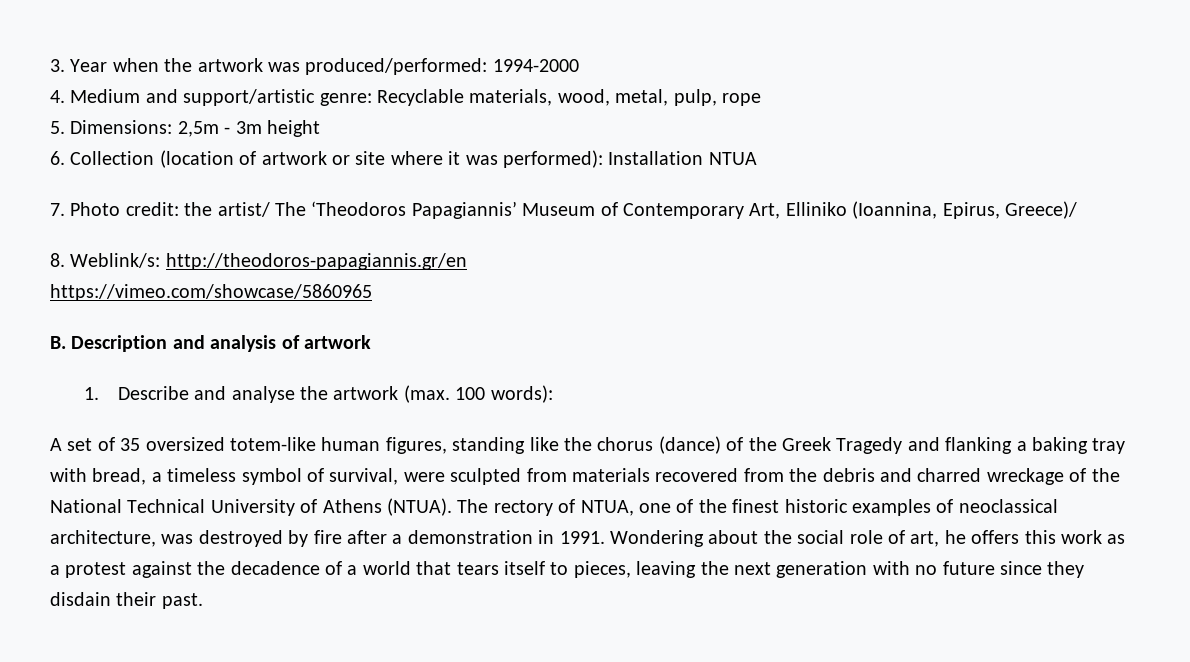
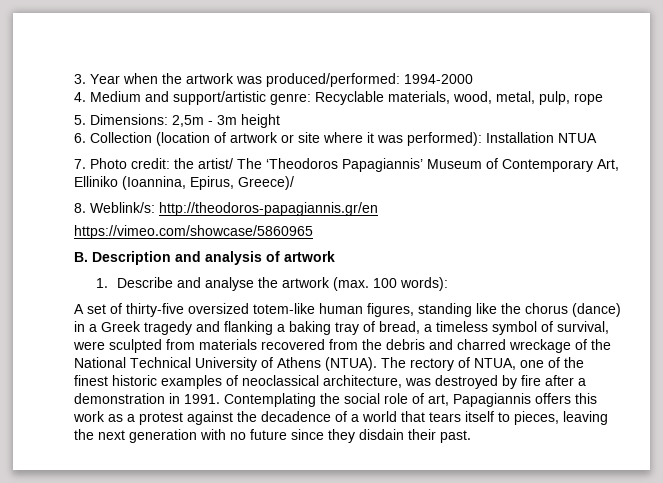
- A set of 35 oversized totem-like human figures, standing like the chorus (dance) of the Greek Tragedy and flanking a baking tray with bread, a timeless symbol of survival, were sculpted from materials recovered from the debris and charred wreckage of the National Technical University of Athens (NTUA).
+ A set of thirty-five oversized totem-like human figures, standing like the chorus (dance) in a Greek tragedy and flanking a baking tray of bread, a timeless symbol of survival, were sculpted from materials recovered from the debris and charred wreckage of the National Technical University of Athens (NTUA).
- Wondering about the social role of art, he offers this work as a protest against the decadence of a world that tears itself to pieces, leaving the next generation with no future since they disdain their past.
+ Contemplating the social role of art, Papagiannis offers this work as a protest against the decadence of a world that tears itself to pieces, leaving the next generation with no future since they disdain their past.

